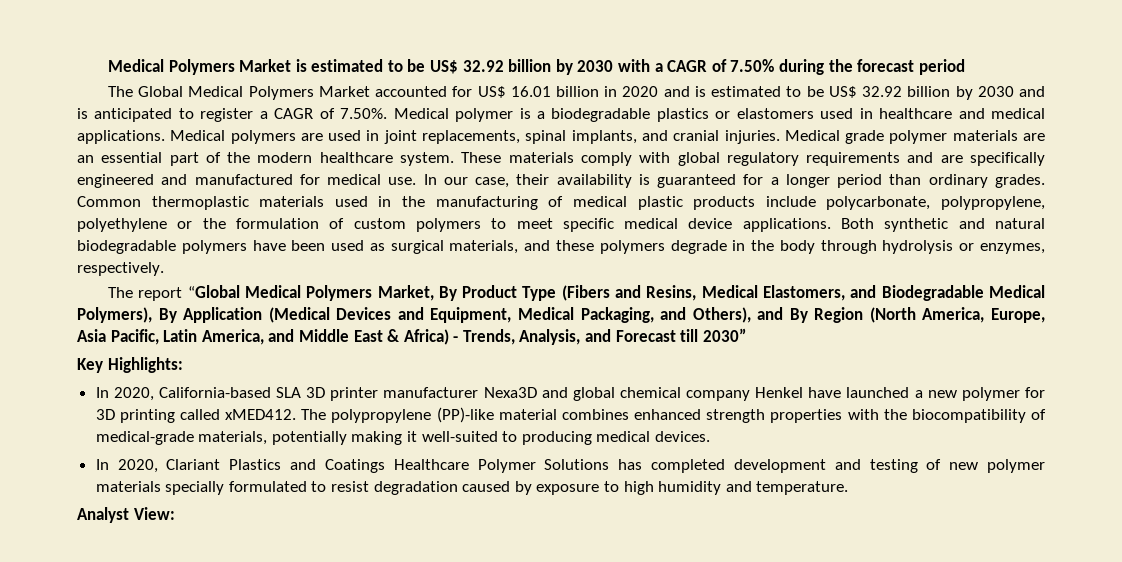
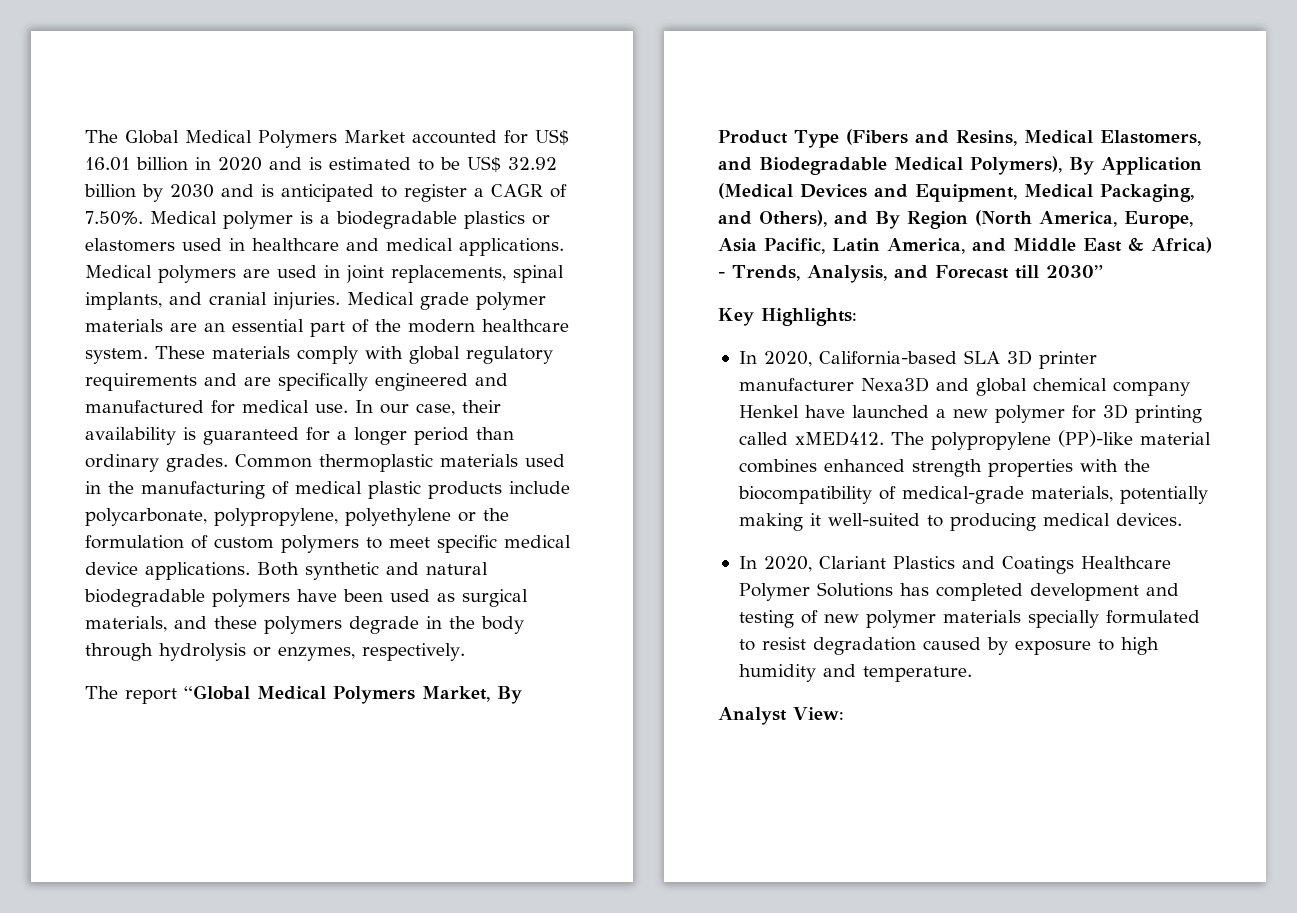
- Medical Polymers Market is estimated to be US$ 32.92 billion by 2030 with a CAGR of 7.50% during the forecast period

